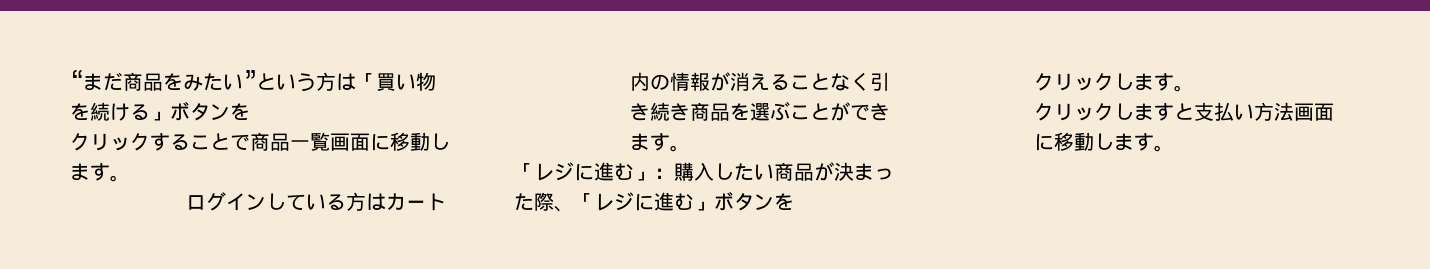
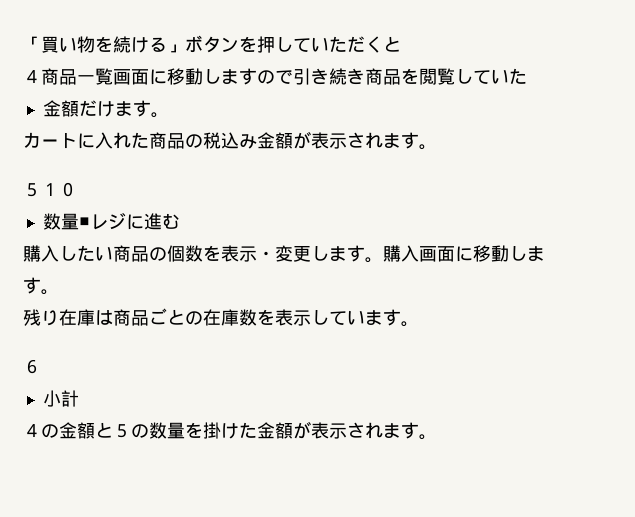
- “まだ商品をみたい”という方は「買い物を続ける」ボタンを
- クリックすることで商品一覧画面に移動します。
- ログインしている方はカート内の情報が消えることなく引き続き商品を選ぶことができます。
- 「レジに進む」：購入したい商品が決まった際、「レジに進む」ボタンを
- クリックします。
- クリックしますと支払い方法画面に移動します。
+ 「買い物を続ける」ボタンを押していただくと
+ ４商品一覧画面に移動しますので引き続き商品を閲覧していた
+ 金額だけます。
+ カートに入れた商品の税込み金額が表示されます。
+ ５１０
+ 数量■レジに進む
+ 購入したい商品の個数を表示・変更します。購入画面に移動します。
+ 残り在庫は商品ごとの在庫数を表示しています。
+ ６
+ 小計
+ ４の金額と５の数量を掛けた金額が表示されます。

